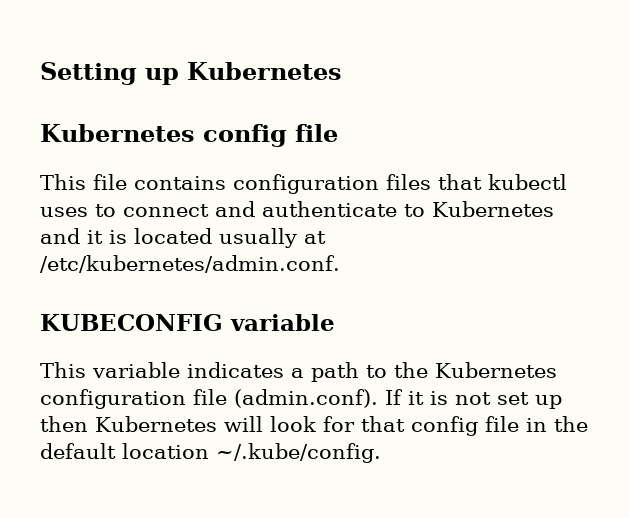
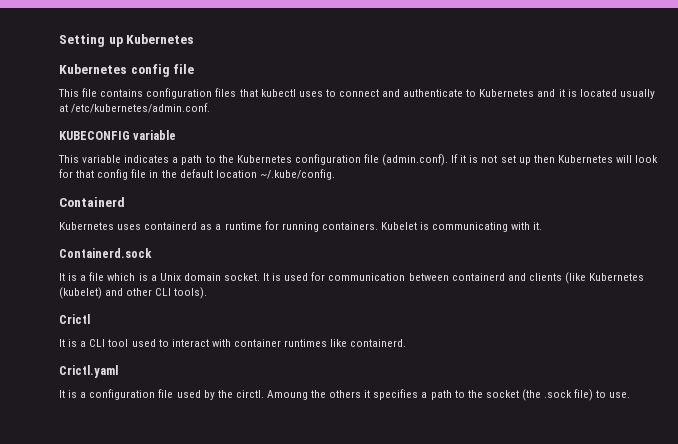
+ Containerd
+ Kubernetes uses containerd as a runtime for running containers. Kubelet is communicating with it.
+ Containerd.sock
+ It is a file which is a Unix domain socket. It is used for communication between containerd and clients (like Kubernetes (kubelet) and other CLI tools).
+ Crictl
+ It is a CLI tool used to interact with container runtimes like containerd.
+ Crictl.yaml
+ It is a configuration file used by the circtl. Amoung the others it specifies a path to the socket (the .sock file) to use.

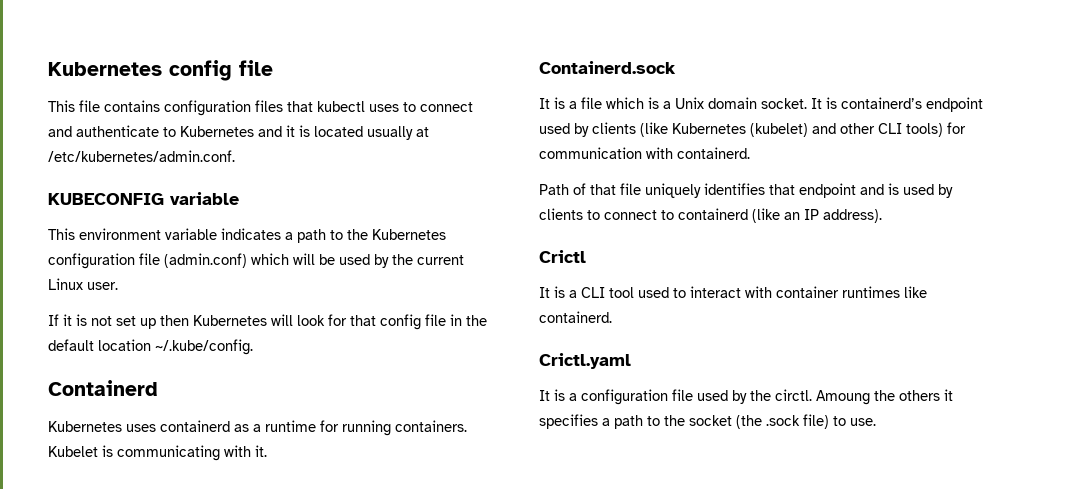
- Setting up Kubernetes
- This variable indicates a path to the Kubernetes configuration file (admin.conf). If it is not set up then Kubernetes will look for that config file in the default location ~/.kube/config.
+ This environment variable indicates a path to the Kubernetes configuration file (admin.conf) which will be used by the current Linux user.
+ If it is not set up then Kubernetes will look for that config file in the default location ~/.kube/config.
- It is used for communication between containerd and clients (like Kubernetes (kubelet) and other CLI tools).
+ It is containerd’s endpoint used by clients (like Kubernetes (kubelet) and other CLI tools) for communication with containerd.
+ Path of that file uniquely identifies that endpoint and is used by clients to connect to containerd (like an IP address).

